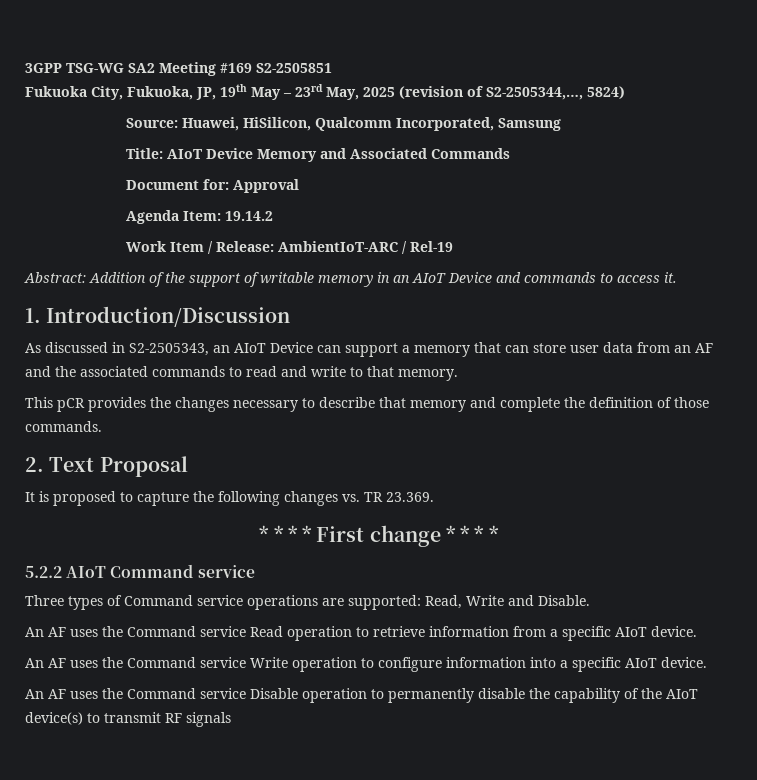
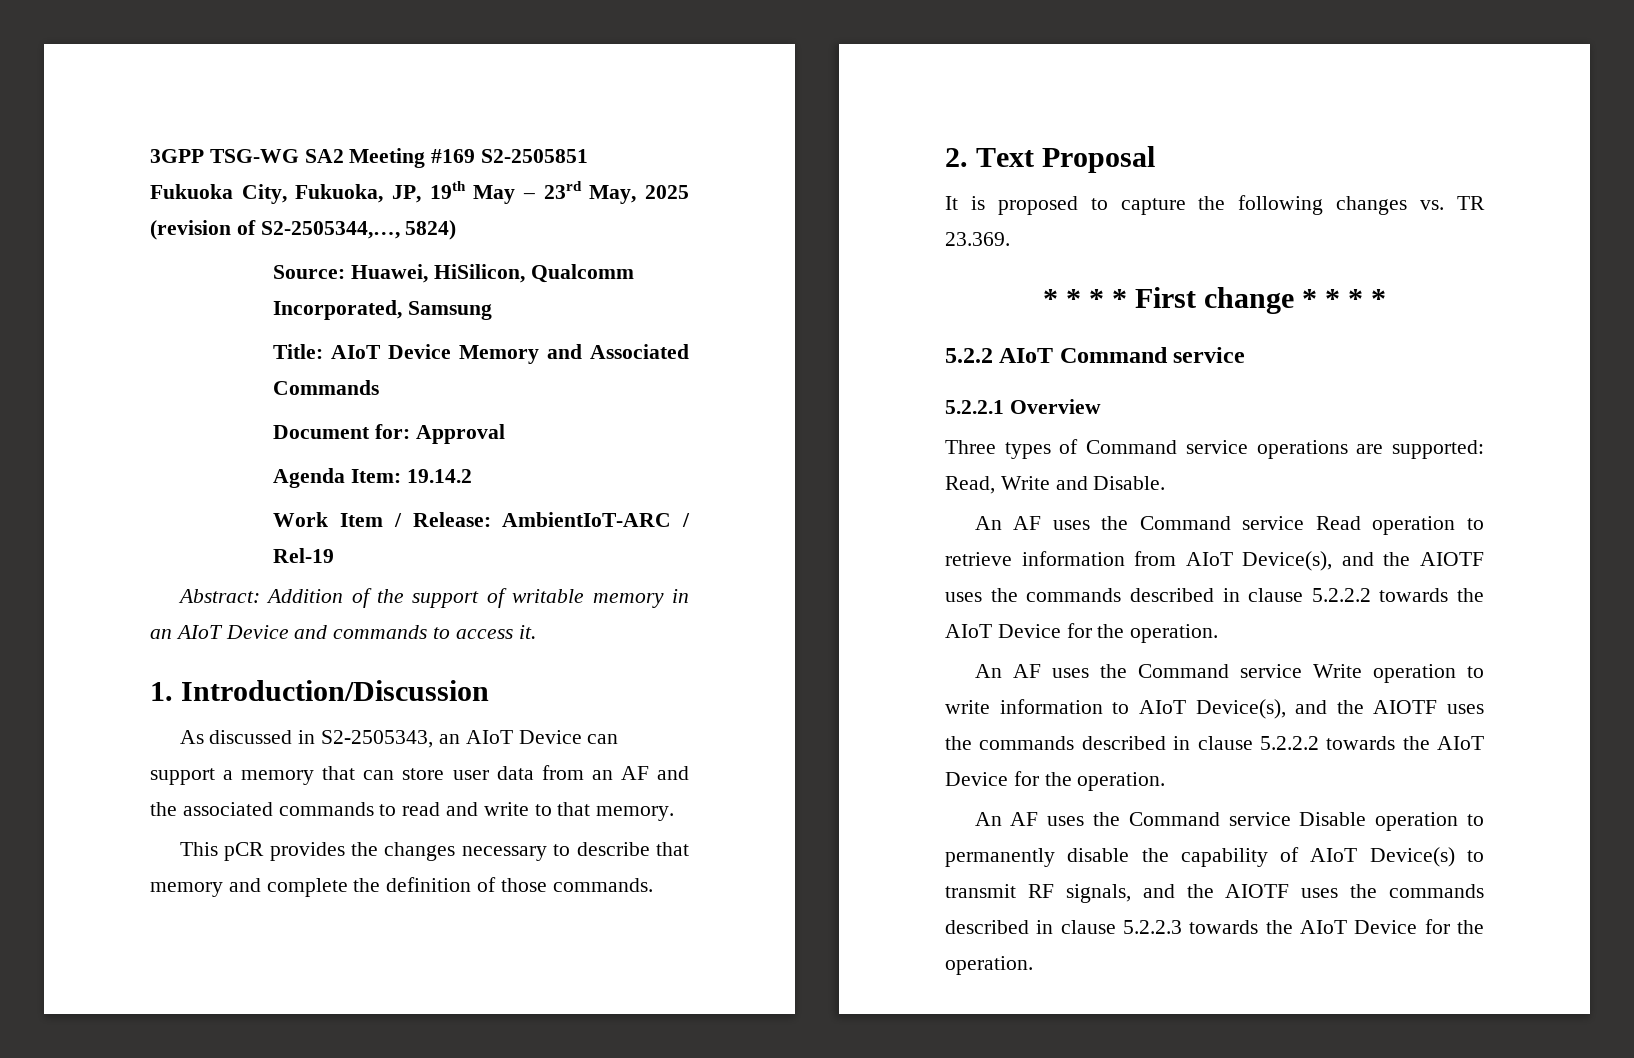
+ 5.2.2.1 Overview
- An AF uses the Command service Read operation to retrieve information from a specific AIoT device.
+ An AF uses the Command service Read operation to retrieve information from AIoT Device(s), and the AIOTF uses the commands described in clause 5.2.2.2 towards the AIoT Device for the operation.
- An AF uses the Command service Write operation to configure information into a specific AIoT device.
+ An AF uses the Command service Write operation to write information to AIoT Device(s), and the AIOTF uses the commands described in clause 5.2.2.2 towards the AIoT Device for the operation.
- An AF uses the Command service Disable operation to permanently disable the capability of the AIoT device(s) to transmit RF signals
+ An AF uses the Command service Disable operation to permanently disable the capability of AIoT Device(s) to transmit RF signals, and the AIOTF uses the commands described in clause 5.2.2.3 towards the AIoT Device for the operation.

